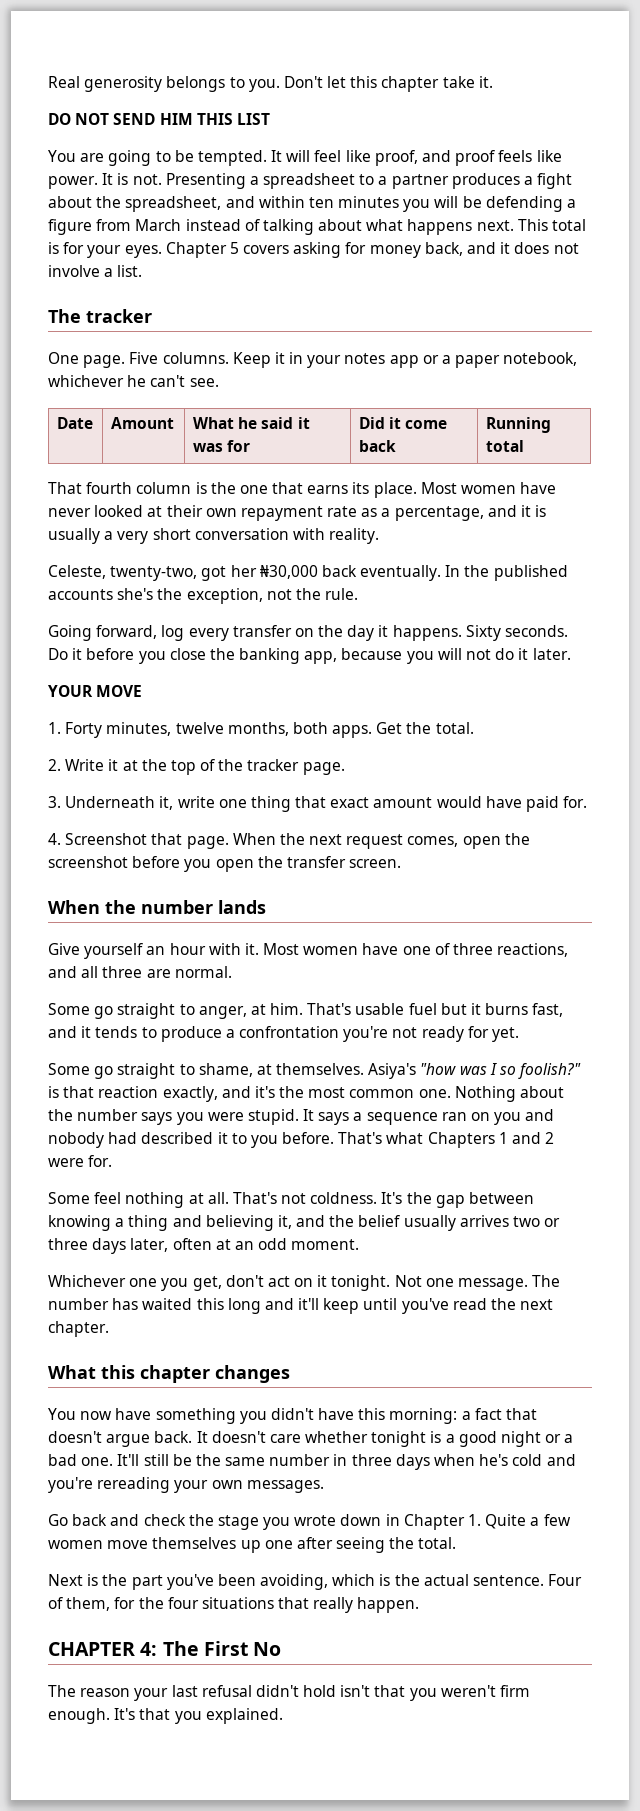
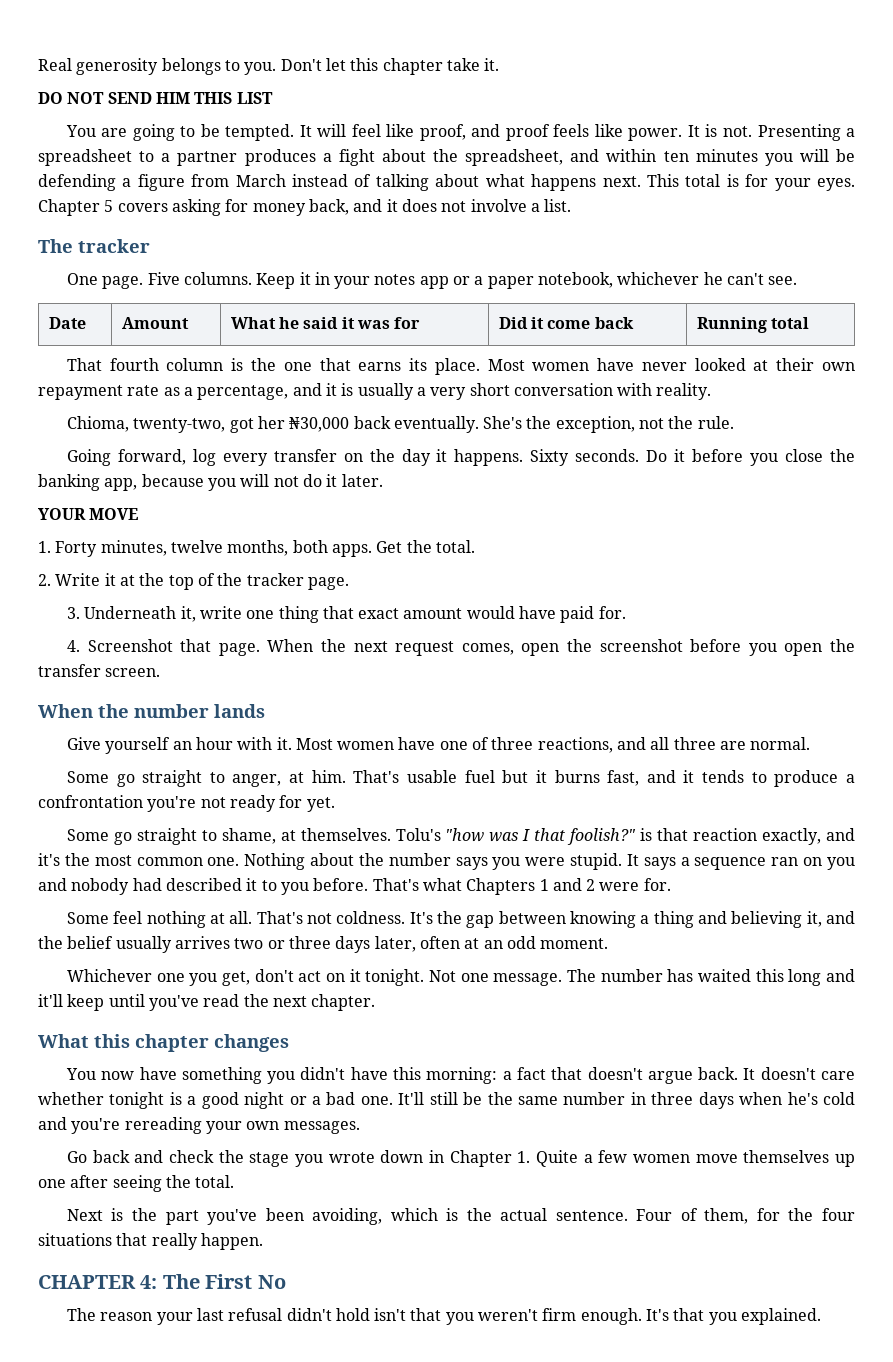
- Celeste, twenty-two, got her ₦30,000 back eventually.
+ Chioma, twenty-two, got her ₦30,000 back eventually.
- In the published accounts she's the exception, not the rule.
+ She's the exception, not the rule.
- Asiya's "how was I so foolish?" is that reaction exactly, and it's the most common one.
+ Tolu's "how was I that foolish?" is that reaction exactly, and it's the most common one.

